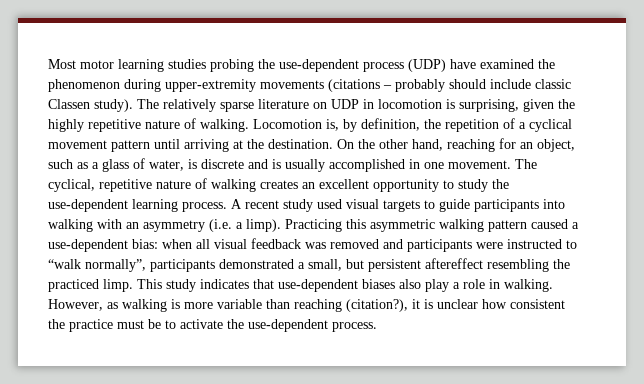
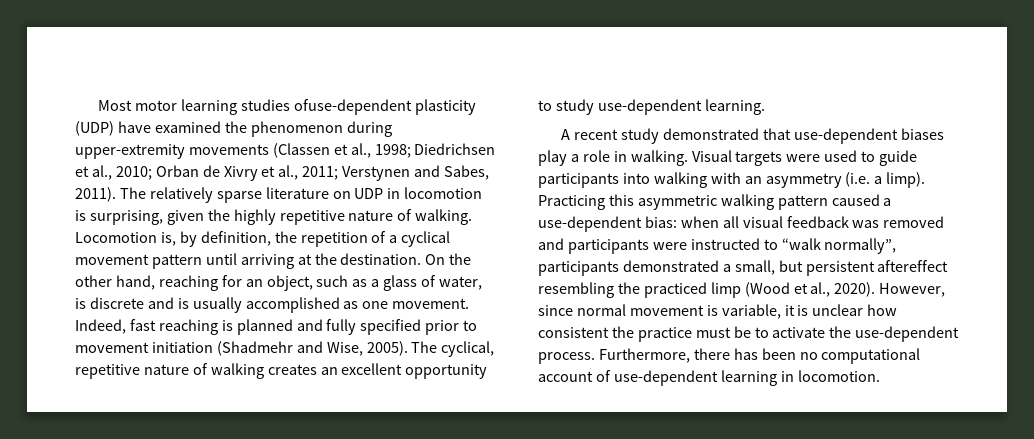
- Most motor learning studies probing the use-dependent process (UDP) have examined the phenomenon during upper-extremity movements (citations – probably should include classic Classen study).
+ Most motor learning studies ofuse-dependent plasticity (UDP) have examined the phenomenon during upper-extremity movements (Classen et al., 1998; Diedrichsen et al., 2010; Orban de Xivry et al., 2011; Verstynen and Sabes, 2011).
- On the other hand, reaching for an object, such as a glass of water, is discrete and is usually accomplished in one movement.
+ On the other hand, reaching for an object, such as a glass of water, is discrete and is usually accomplished as one movement.
+ Indeed, fast reaching is planned and fully specified prior to movement initiation (Shadmehr and Wise, 2005).
- The cyclical, repetitive nature of walking creates an excellent opportunity to study the use-dependent learning process. A recent study used visual targets to guide participants into walking with an asymmetry (i.e. a limp).
+ The cyclical, repetitive nature of walking creates an excellent opportunity to study use-dependent learning.
+ A recent study demonstrated that use-dependent biases play a role in walking. Visual targets were used to guide participants into walking with an asymmetry (i.e. a limp).
- Practicing this asymmetric walking pattern caused a use-dependent bias: when all visual feedback was removed and participants were instructed to “walk normally”, participants demonstrated a small, but persistent aftereffect resembling the practiced limp. This study indicates that use-dependent biases also play a role in walking. However, as walking is more variable than reaching (citation?), it is unclear how consistent the practice must be to activate the use-dependent process.
+ Practicing this asymmetric walking pattern caused a use-dependent bias: when all visual feedback was removed and participants were instructed to “walk normally”, participants demonstrated a small, but persistent aftereffect resembling the practiced limp (Wood et al., 2020). However, since normal movement is variable, it is unclear how consistent the practice must be to activate the use-dependent process.
+ Furthermore, there has been no computational account of use-dependent learning in locomotion.

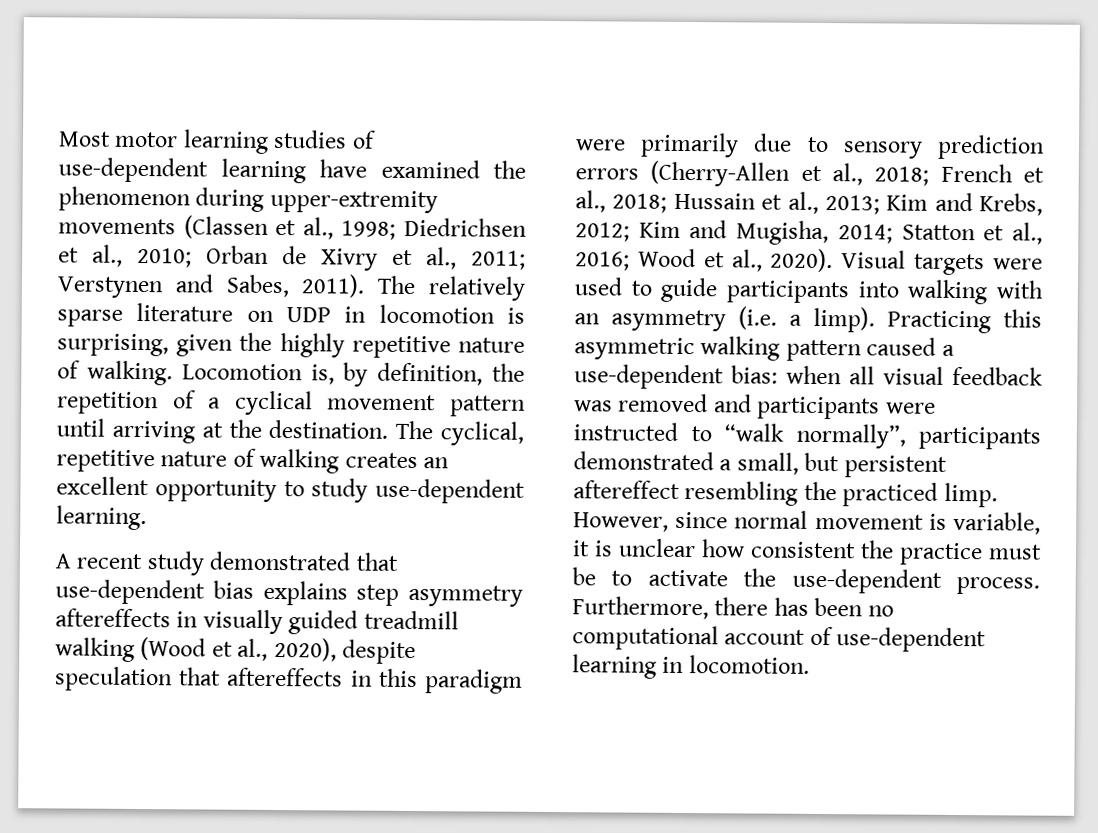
- Most motor learning studies ofuse-dependent plasticity (UDP) have examined the phenomenon during upper-extremity movements (Classen et al., 1998; Diedrichsen et al., 2010; Orban de Xivry et al., 2011; Verstynen and Sabes, 2011).
+ Most motor learning studies of use-dependent learning have examined the phenomenon during upper-extremity movements (Classen et al., 1998; Diedrichsen et al., 2010; Orban de Xivry et al., 2011; Verstynen and Sabes, 2011).
- On the other hand, reaching for an object, such as a glass of water, is discrete and is usually accomplished as one movement. Indeed, fast reaching is planned and fully specified prior to movement initiation (Shadmehr and Wise, 2005).
- A recent study demonstrated that use-dependent biases play a role in walking.
+ A recent study demonstrated that use-dependent bias explains step asymmetry aftereffects in visually guided treadmill walking (Wood et al., 2020), despite speculation that aftereffects in this paradigm were primarily due to sensory prediction errors (Cherry-Allen et al., 2018; French et al., 2018; Hussain et al., 2013; Kim and Krebs, 2012; Kim and Mugisha, 2014; Statton et al., 2016; Wood et al., 2020).
- Practicing this asymmetric walking pattern caused a use-dependent bias: when all visual feedback was removed and participants were instructed to “walk normally”, participants demonstrated a small, but persistent aftereffect resembling the practiced limp (Wood et al., 2020).
+ Practicing this asymmetric walking pattern caused a use-dependent bias: when all visual feedback was removed and participants were instructed to “walk normally”, participants demonstrated a small, but persistent aftereffect resembling the practiced limp.

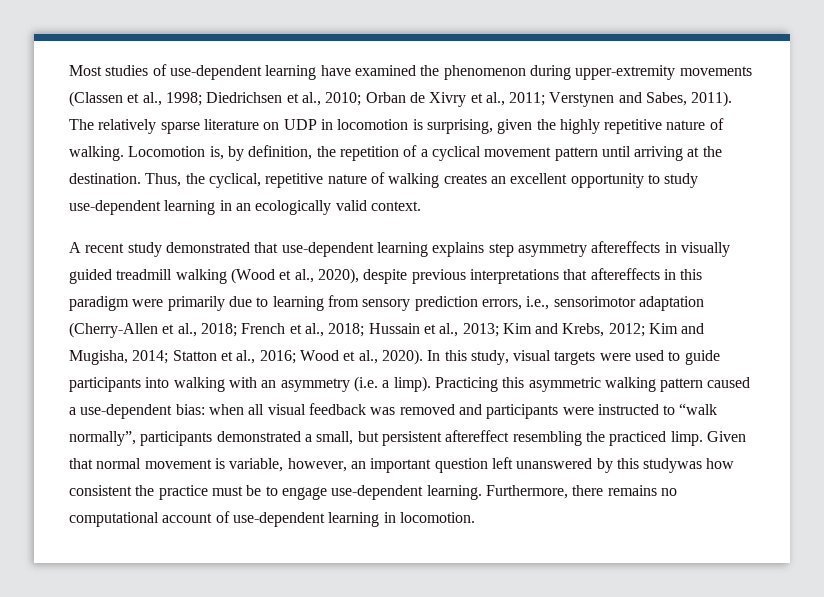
- Most motor learning studies of use-dependent learning have examined the phenomenon during upper-extremity movements (Classen et al., 1998; Diedrichsen et al., 2010; Orban de Xivry et al., 2011; Verstynen and Sabes, 2011).
+ Most studies of use-dependent learning have examined the phenomenon during upper-extremity movements (Classen et al., 1998; Diedrichsen et al., 2010; Orban de Xivry et al., 2011; Verstynen and Sabes, 2011).
- The cyclical, repetitive nature of walking creates an excellent opportunity to study use-dependent learning.
+ Thus, the cyclical, repetitive nature of walking creates an excellent opportunity to study use-dependent learning in an ecologically valid context.
- A recent study demonstrated that use-dependent bias explains step asymmetry aftereffects in visually guided treadmill walking (Wood et al., 2020), despite speculation that aftereffects in this paradigm were primarily due to sensory prediction errors (Cherry-Allen et al., 2018; French et al., 2018; Hussain et al., 2013; Kim and Krebs, 2012; Kim and Mugisha, 2014; Statton et al., 2016; Wood et al., 2020).
+ A recent study demonstrated that use-dependent learning explains step asymmetry aftereffects in visually guided treadmill walking (Wood et al., 2020), despite previous interpretations that aftereffects in this paradigm were primarily due to learning from sensory prediction errors, i.e., sensorimotor adaptation (Cherry-Allen et al., 2018; French et al., 2018; Hussain et al., 2013; Kim and Krebs, 2012; Kim and Mugisha, 2014; Statton et al., 2016; Wood et al., 2020).
- Visual targets were used to guide participants into walking with an asymmetry (i.e. a limp).
+ In this study, visual targets were used to guide participants into walking with an asymmetry (i.e. a limp).
- However, since normal movement is variable, it is unclear how consistent the practice must be to activate the use-dependent process. Furthermore, there has been no computational account of use-dependent learning in locomotion.
+ Given that normal movement is variable, however, an important question left unanswered by this studywas how consistent the practice must be to engage use-dependent learning. Furthermore, there remains no computational account of use-dependent learning in locomotion.

